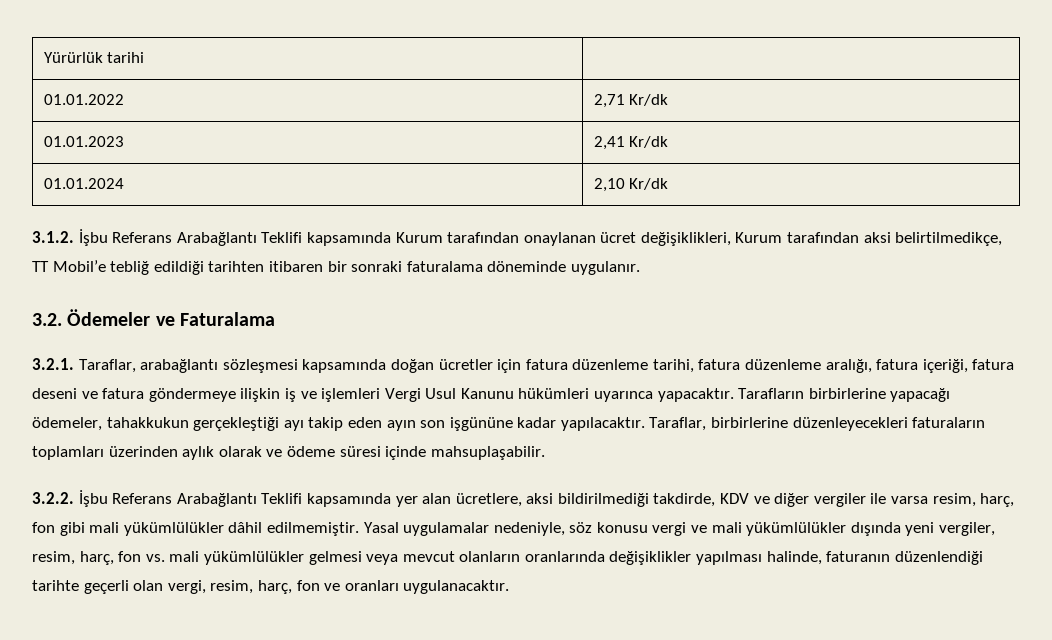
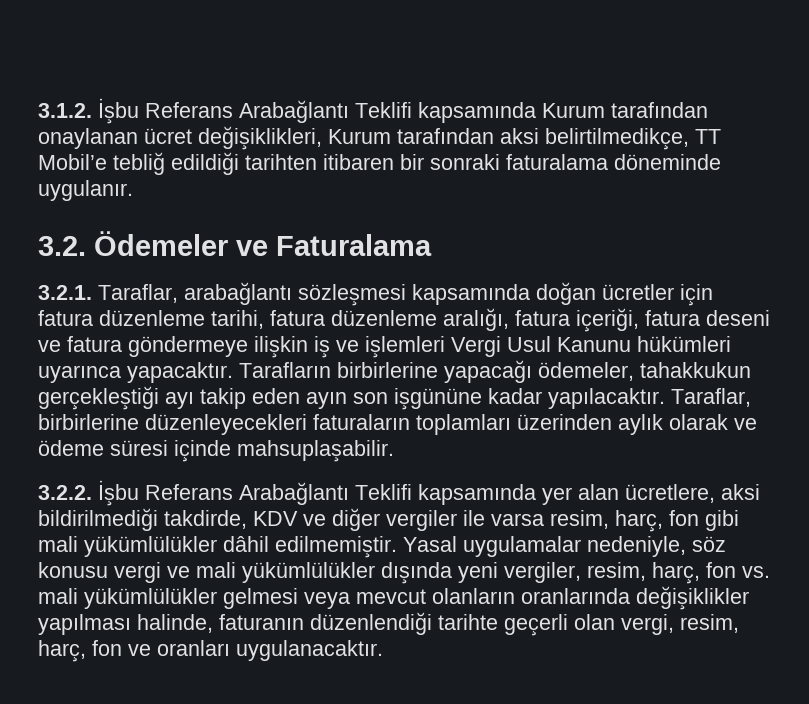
- Yürürlük tarihi |
- 01.01.2022 | 2,71 Kr/dk
- 01.01.2023 | 2,41 Kr/dk
- 01.01.2024 | 2,10 Kr/dk

